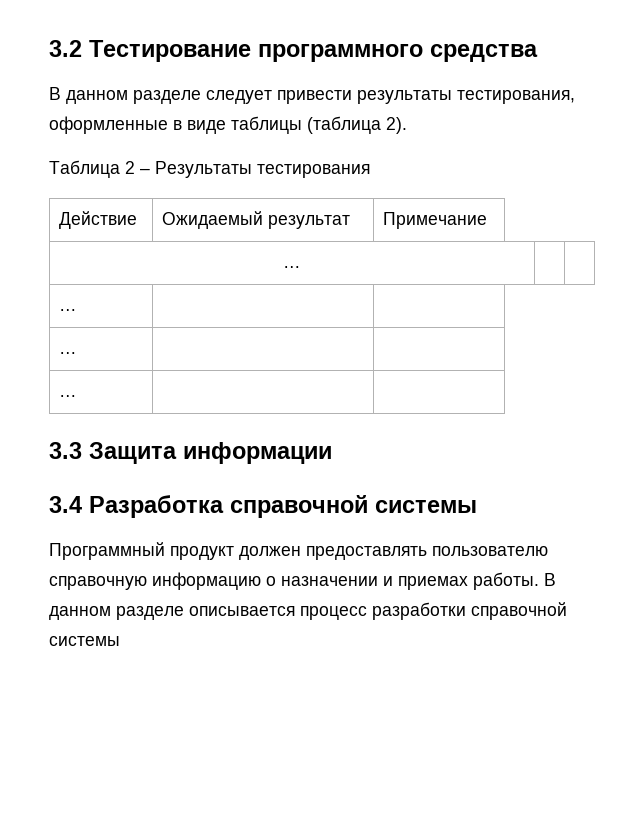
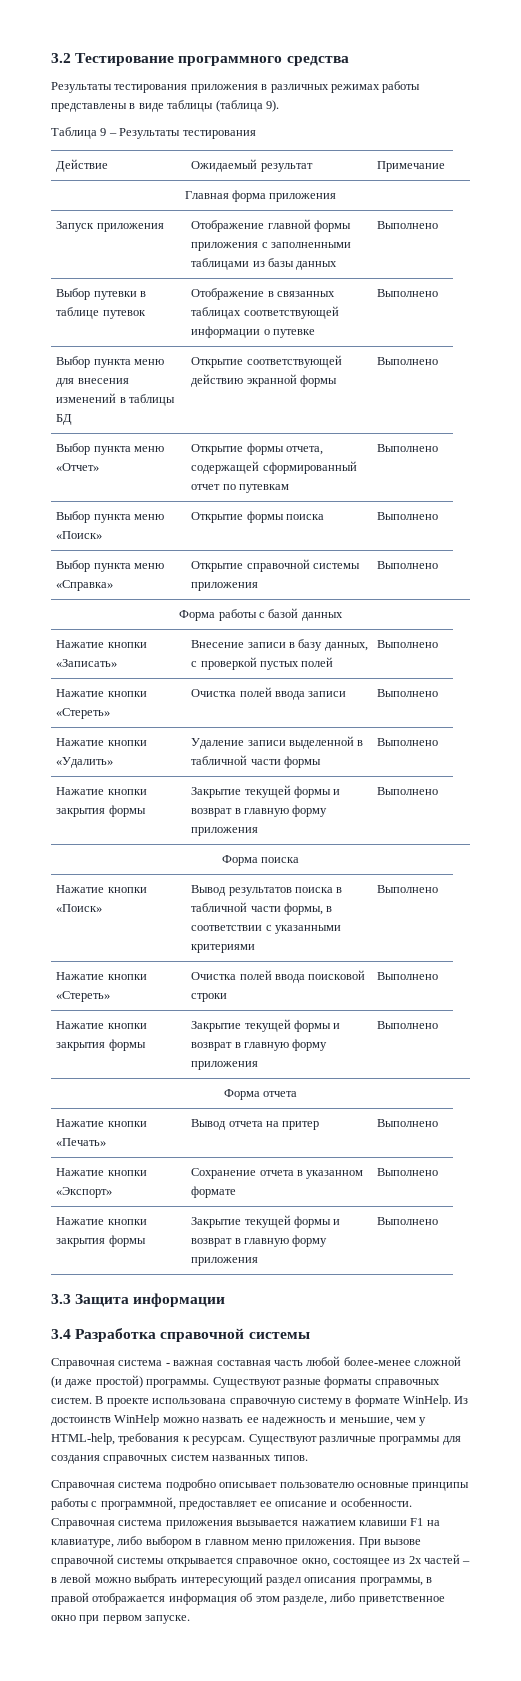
- В данном разделе следует привести результаты тестирования, оформленные в виде таблицы (таблица 2).
+ Результаты тестирования приложения в различных режимах работы представлены в виде таблицы (таблица 9).
- Таблица 2 – Результаты тестирования
+ Таблица 9 – Результаты тестирования
  Действие | Ожидаемый результат | Примечание
- … | |
- … | |
- … | |
- … | |
+ Главная форма приложения
+ Запуск приложения | Отображение главной формы приложения с заполненными таблицами из базы данных | Выполнено
+ Выбор путевки в таблице путевок | Отображение в связанных таблицах соответствующей информации о путевке | Выполнено
+ Выбор пункта меню для внесения изменений в таблицы БД | Открытие соответствующей действию экранной формы | Выполнено
+ Выбор пункта меню «Отчет» | Открытие формы отчета, содержащей сформированный отчет по путевкам | Выполнено
+ Выбор пункта меню «Поиск» | Открытие формы поиска | Выполнено
+ Выбор пункта меню «Справка» | Открытие справочной системы приложения | Выполнено
+ Форма работы с базой данных
+ Нажатие кнопки «Записать» | Внесение записи в базу данных, с проверкой пустых полей | Выполнено
+ Нажатие кнопки «Стереть» | Очистка полей ввода записи | Выполнено
+ Нажатие кнопки «Удалить» | Удаление записи выделенной в табличной части формы | Выполнено
+ Нажатие кнопки закрытия формы | Закрытие текущей формы и возврат в главную форму приложения | Выполнено
+ Форма поиска
+ Нажатие кнопки «Поиск» | Вывод результатов поиска в табличной части формы, в соответствии с указанными критериями | Выполнено
+ Нажатие кнопки «Стереть» | Очистка полей ввода поисковой строки | Выполнено
+ Нажатие кнопки закрытия формы | Закрытие текущей формы и возврат в главную форму приложения | Выполнено
+ Форма отчета
+ Нажатие кнопки «Печать» | Вывод отчета на притер | Выполнено
+ Нажатие кнопки «Экспорт» | Сохранение отчета в указанном формате | Выполнено
+ Нажатие кнопки закрытия формы | Закрытие текущей формы и возврат в главную форму приложения | Выполнено
- Программный продукт должен предоставлять пользователю справочную информацию о назначении и приемах работы. В данном разделе описывается процесс разработки справочной системы
+ Справочная система - важная составная часть любой более-менее сложной (и даже простой) программы. Существуют разные форматы справочных систем. В проекте использована справочную систему в формате WinHelp. Из достоинств WinHelp можно назвать ее надежность и меньшие, чем у HTML-help, требования к ресурсам. Существуют различные программы для создания справочных систем названных типов.
+ Справочная система подробно описывает пользователю основные принципы работы с программной, предоставляет ее описание и особенности. Справочная система приложения вызывается нажатием клавиши F1 на клавиатуре, либо выбором в главном меню приложения. При вызове справочной системы открывается справочное окно, состоящее из 2х частей – в левой можно выбрать интересующий раздел описания программы, в правой отображается информация об этом разделе, либо приветственное окно при первом запуске.

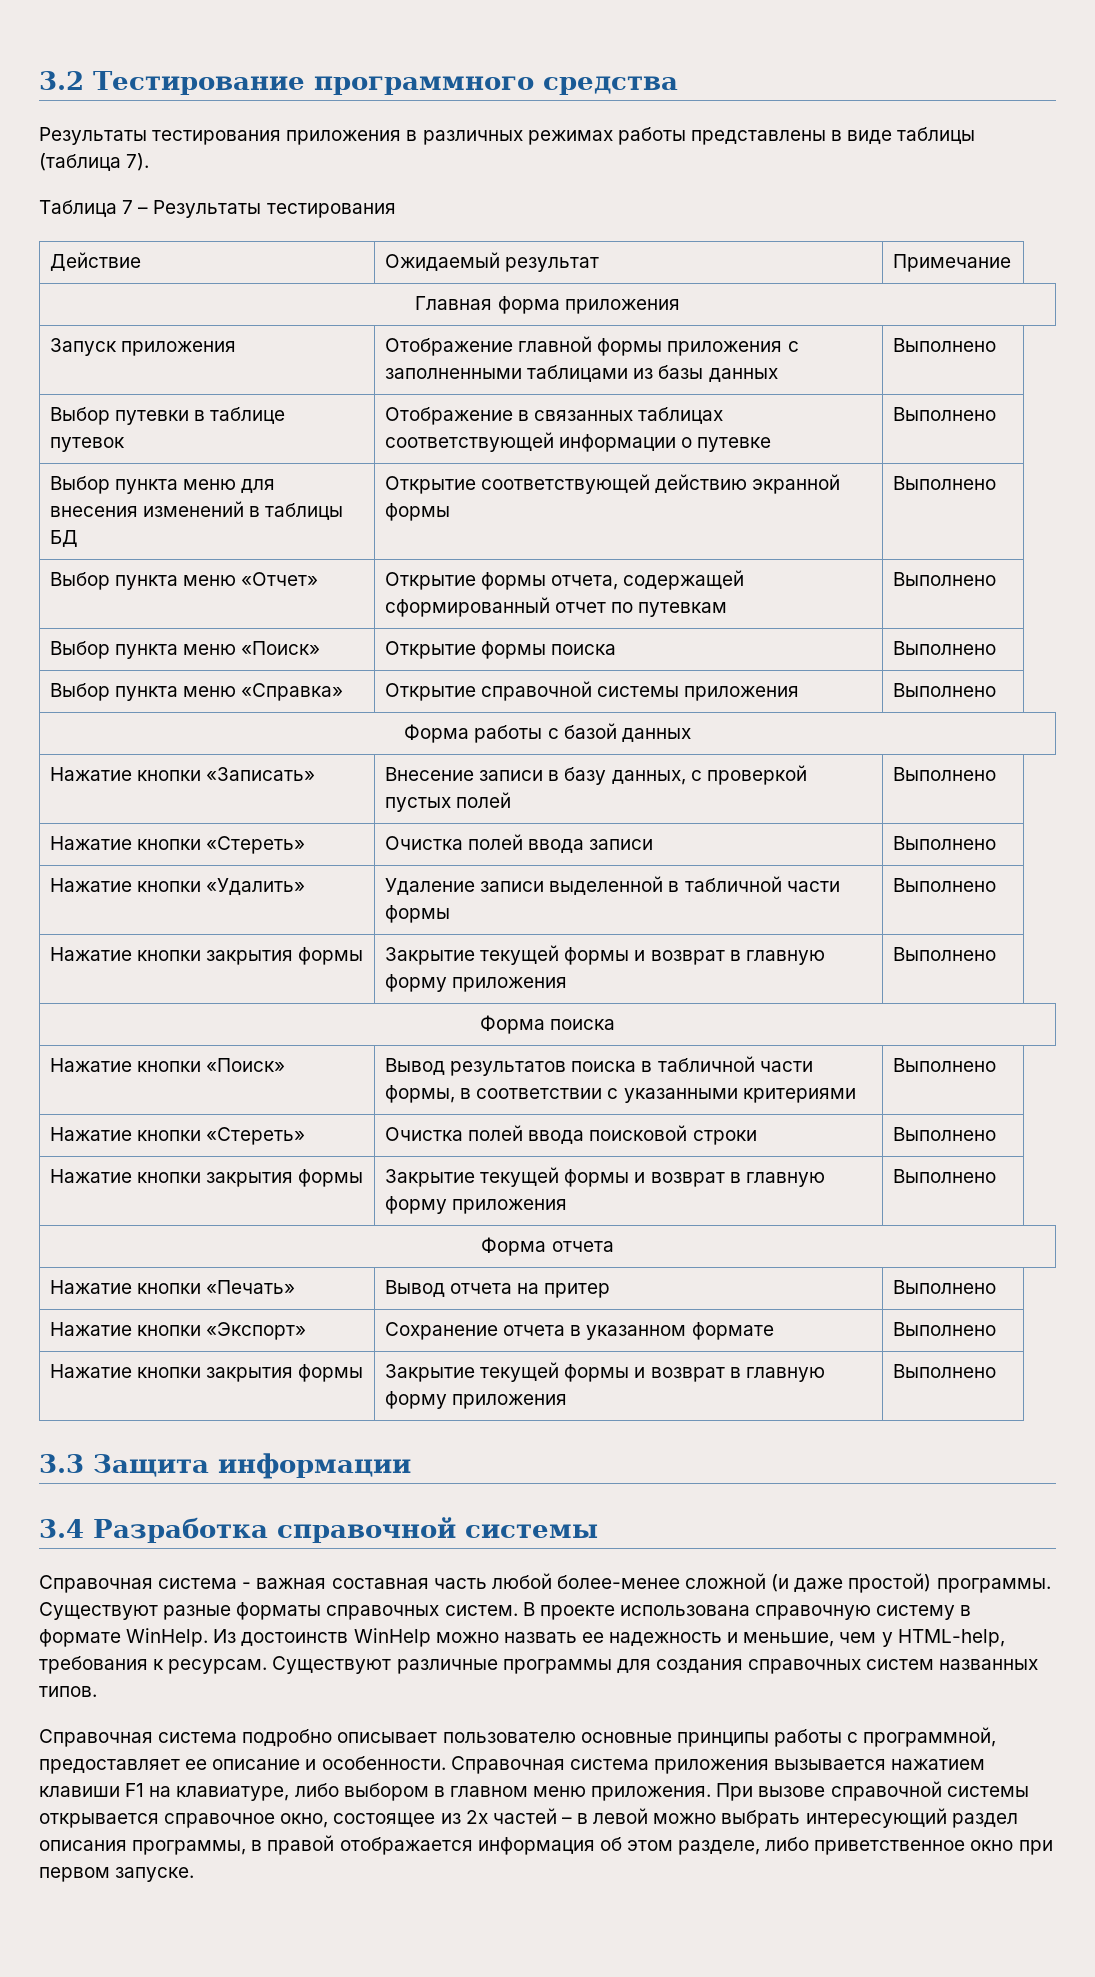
- Результаты тестирования приложения в различных режимах работы представлены в виде таблицы (таблица 9).
+ Результаты тестирования приложения в различных режимах работы представлены в виде таблицы (таблица 7).
- Таблица 9 – Результаты тестирования
+ Таблица 7 – Результаты тестирования

